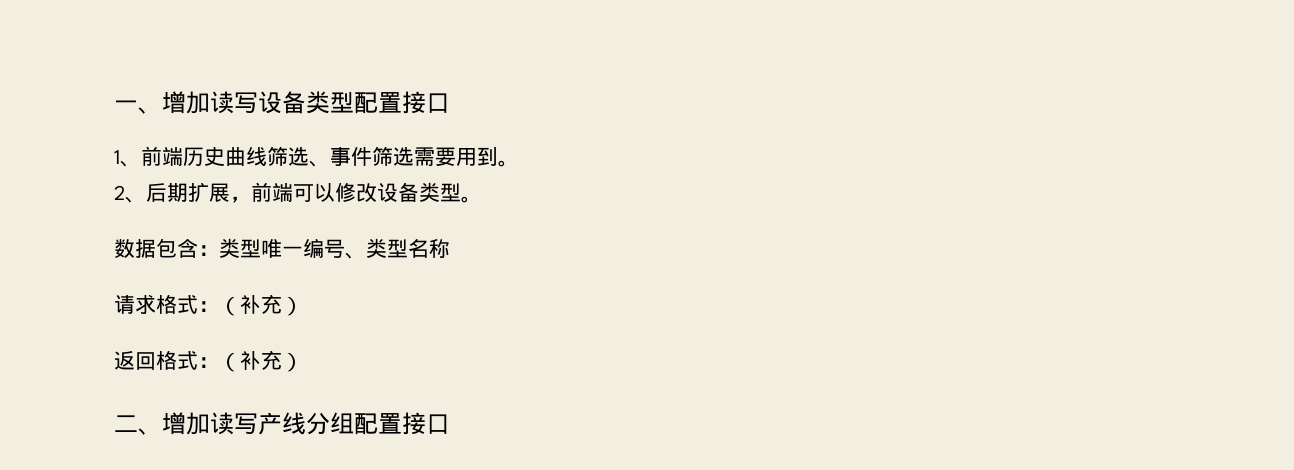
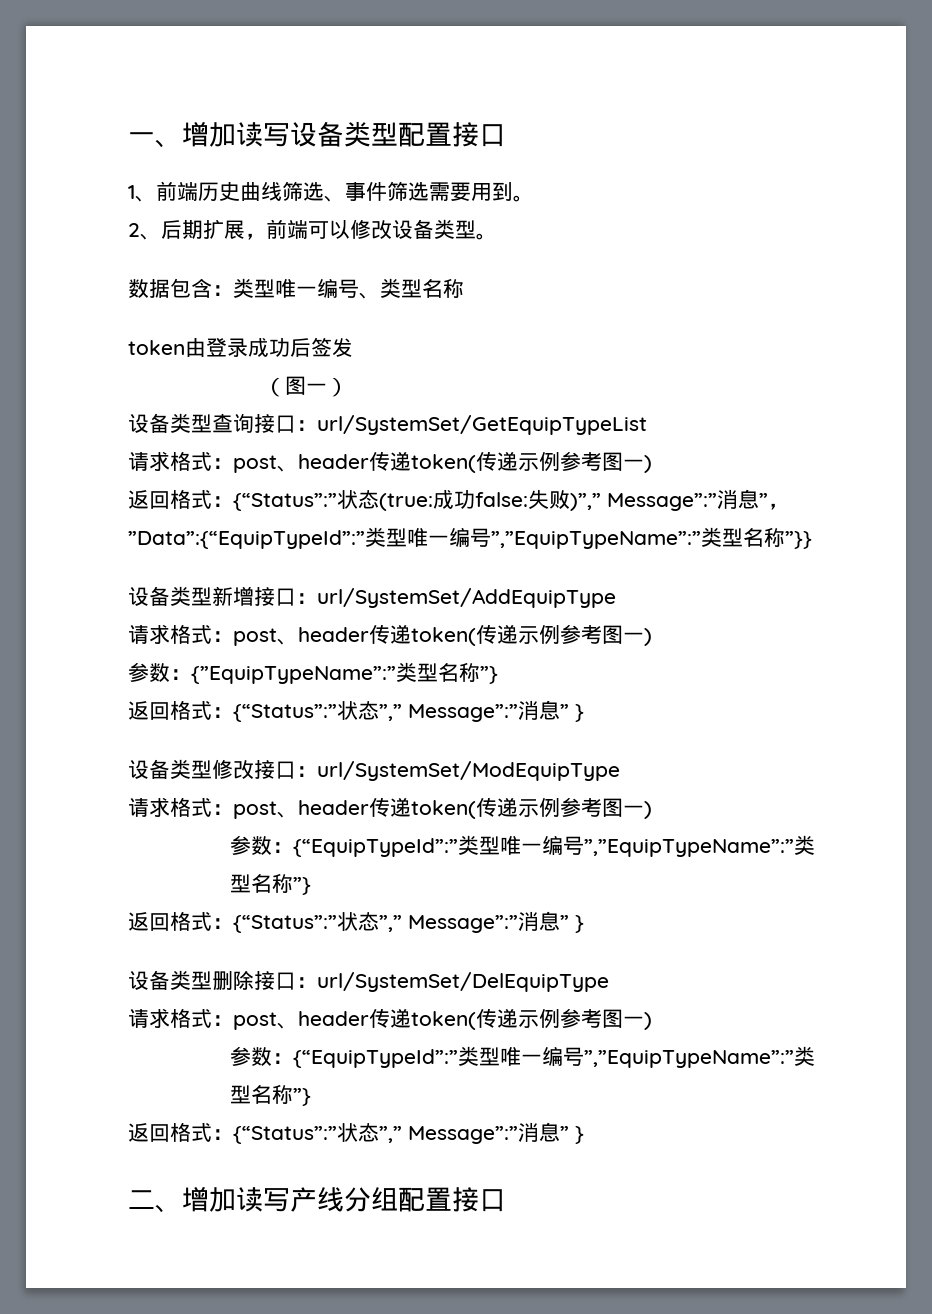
- 请求格式：（补充）
- 返回格式：（补充）
+ token由登录成功后签发
+ （图一）
+ 设备类型查询接口：url/SystemSet/GetEquipTypeList
+ 请求格式：post、header传递token(传递示例参考图一)
+ 返回格式：{“Status”:”状态(true:成功false:失败)”,” Message”:”消息”，”Data”:{“EquipTypeId”:”类型唯一编号”,”EquipTypeName”:”类型名称”}}
+ 设备类型新增接口：url/SystemSet/AddEquipType
+ 请求格式：post、header传递token(传递示例参考图一)
+ 参数：{”EquipTypeName”:”类型名称”}
+ 返回格式：{“Status”:”状态”,” Message”:”消息” }
+ 设备类型修改接口：url/SystemSet/ModEquipType
+ 请求格式：post、header传递token(传递示例参考图一)
+ 参数：{“EquipTypeId”:”类型唯一编号”,”EquipTypeName”:”类型名称”}
+ 返回格式：{“Status”:”状态”,” Message”:”消息” }
+ 设备类型删除接口：url/SystemSet/DelEquipType
+ 请求格式：post、header传递token(传递示例参考图一)
+ 参数：{“EquipTypeId”:”类型唯一编号”,”EquipTypeName”:”类型名称”}
+ 返回格式：{“Status”:”状态”,” Message”:”消息” }

